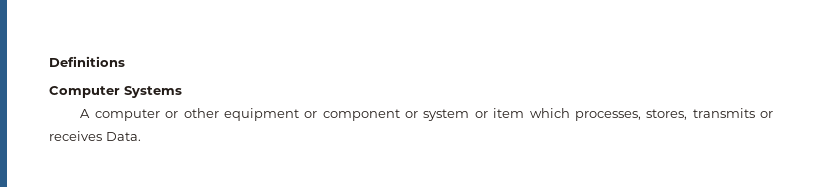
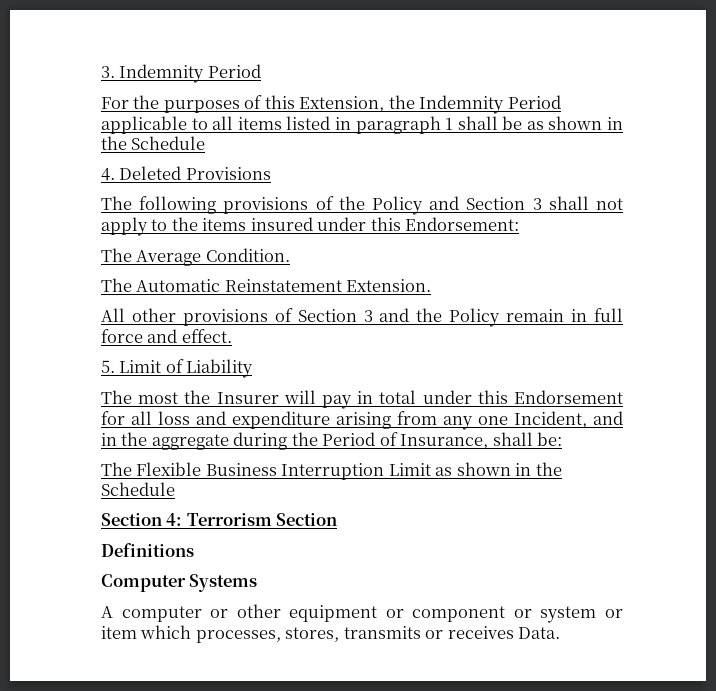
+ 3. Indemnity Period
+ For the purposes of this Extension, the Indemnity Period applicable to all items listed in paragraph 1 shall be as shown in the Schedule
+ 4. Deleted Provisions
+ The following provisions of the Policy and Section 3 shall not apply to the items insured under this Endorsement:
+ The Average Condition.
+ The Automatic Reinstatement Extension.
+ All other provisions of Section 3 and the Policy remain in full force and effect.
+ 5. Limit of Liability
+ The most the Insurer will pay in total under this Endorsement for all loss and expenditure arising from any one Incident, and in the aggregate during the Period of Insurance, shall be:
+ The Flexible Business Interruption Limit as shown in the Schedule
+ Section 4: Terrorism Section

